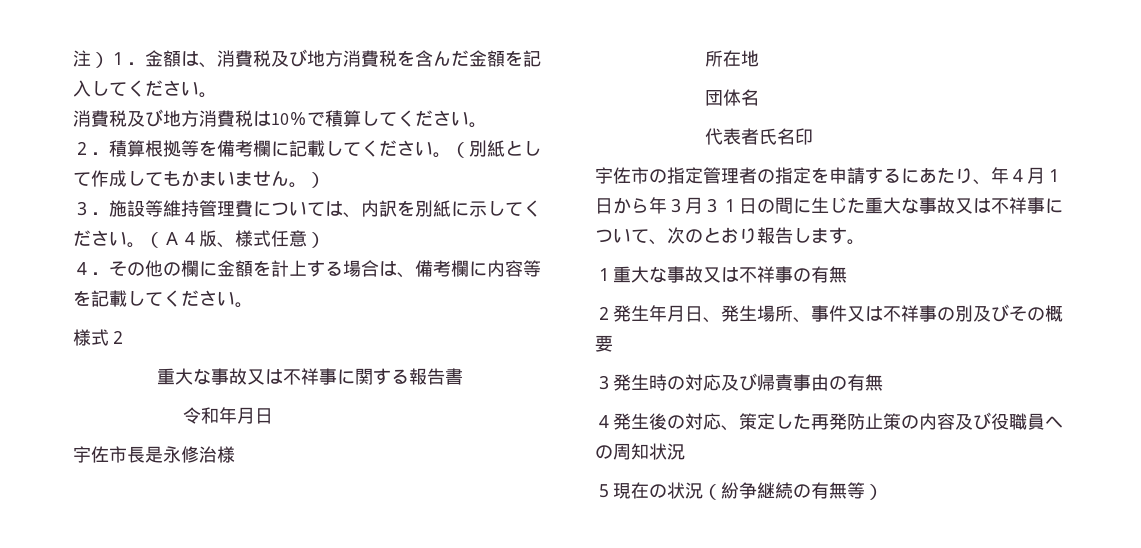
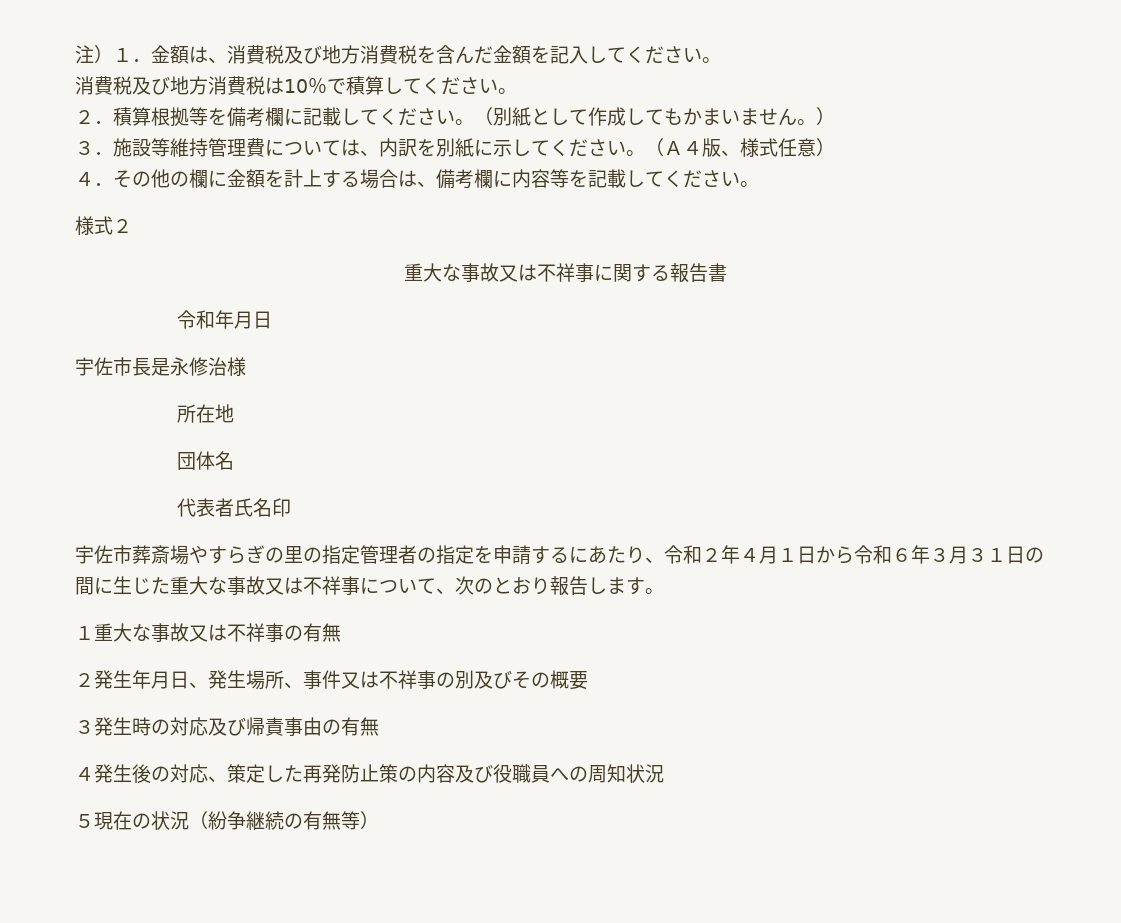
- 宇佐市の指定管理者の指定を申請するにあたり、年４月１日から年３月３１日の間に生じた重大な事故又は不祥事について、次のとおり報告します。
+ 宇佐市葬斎場やすらぎの里の指定管理者の指定を申請するにあたり、令和２年４月１日から令和６年３月３１日の間に生じた重大な事故又は不祥事について、次のとおり報告します。

